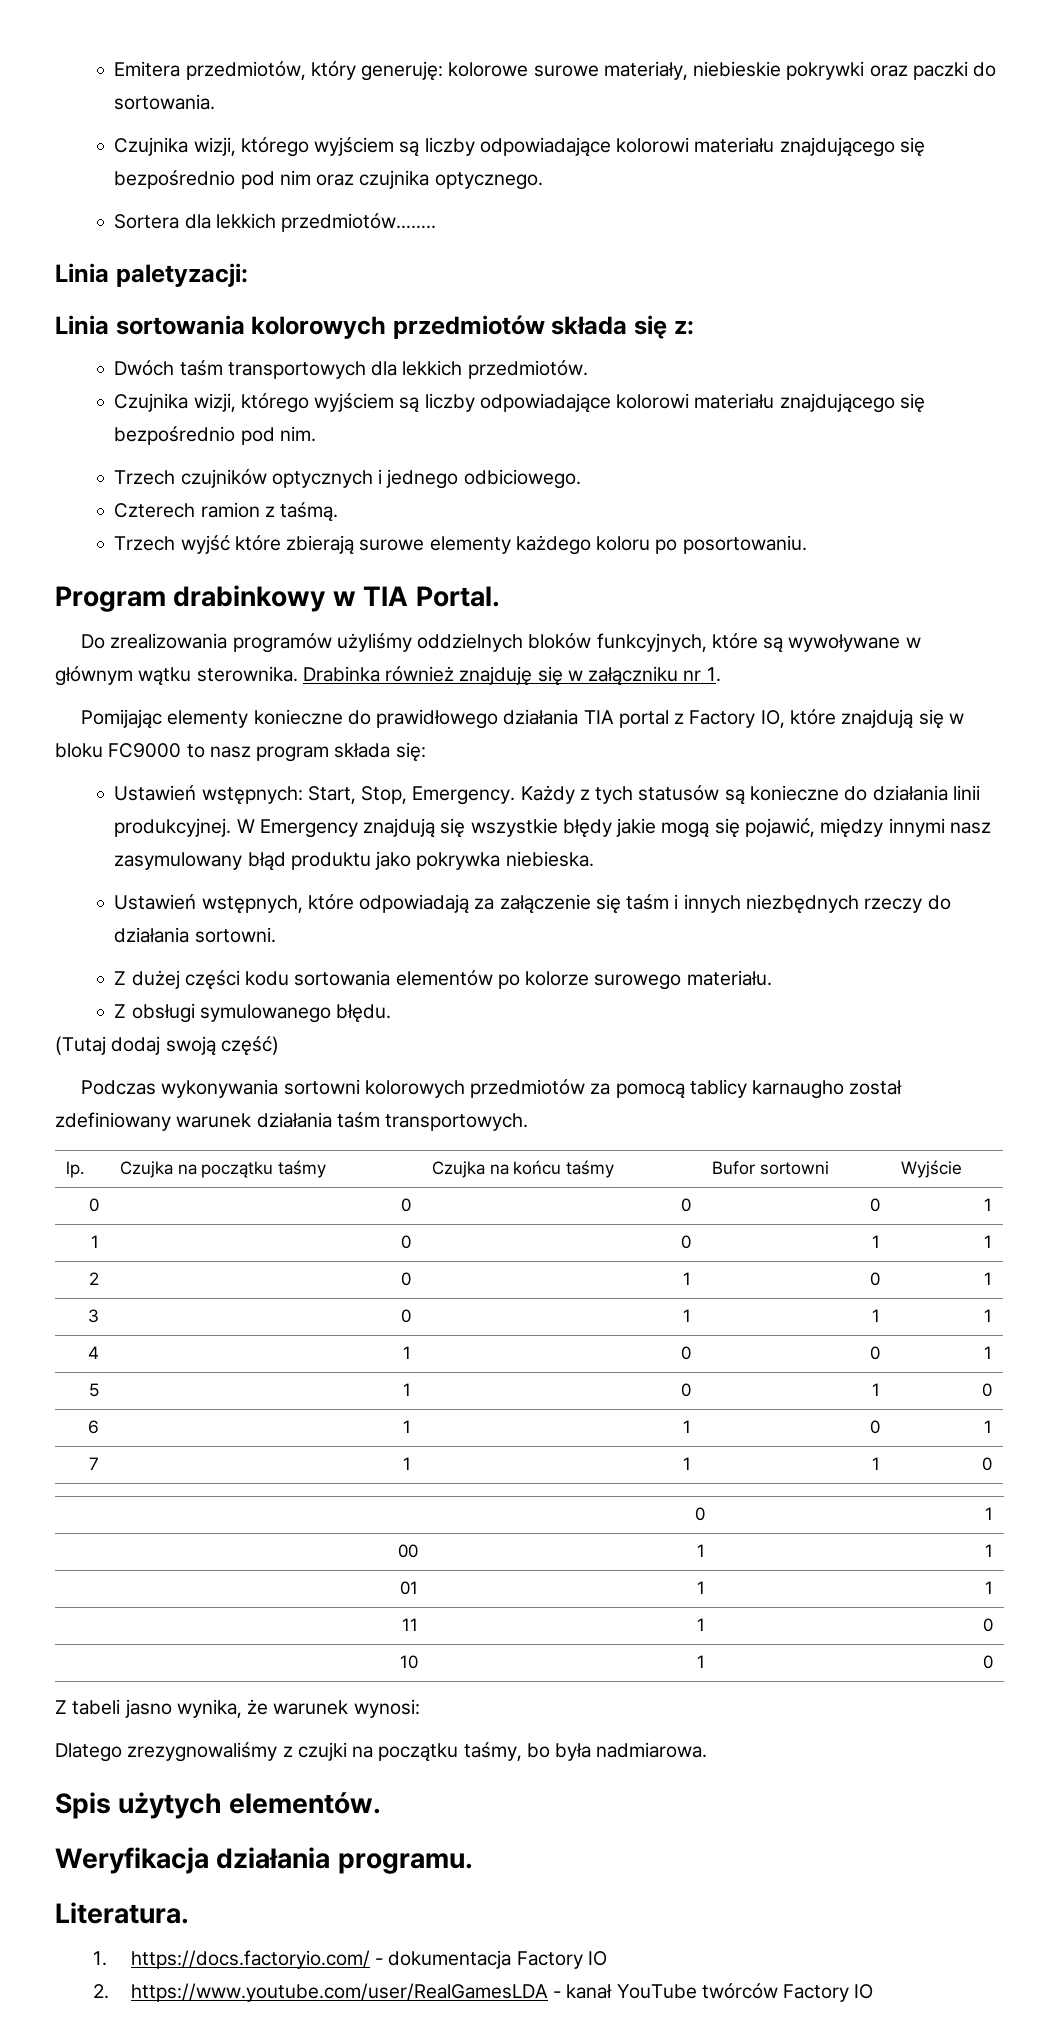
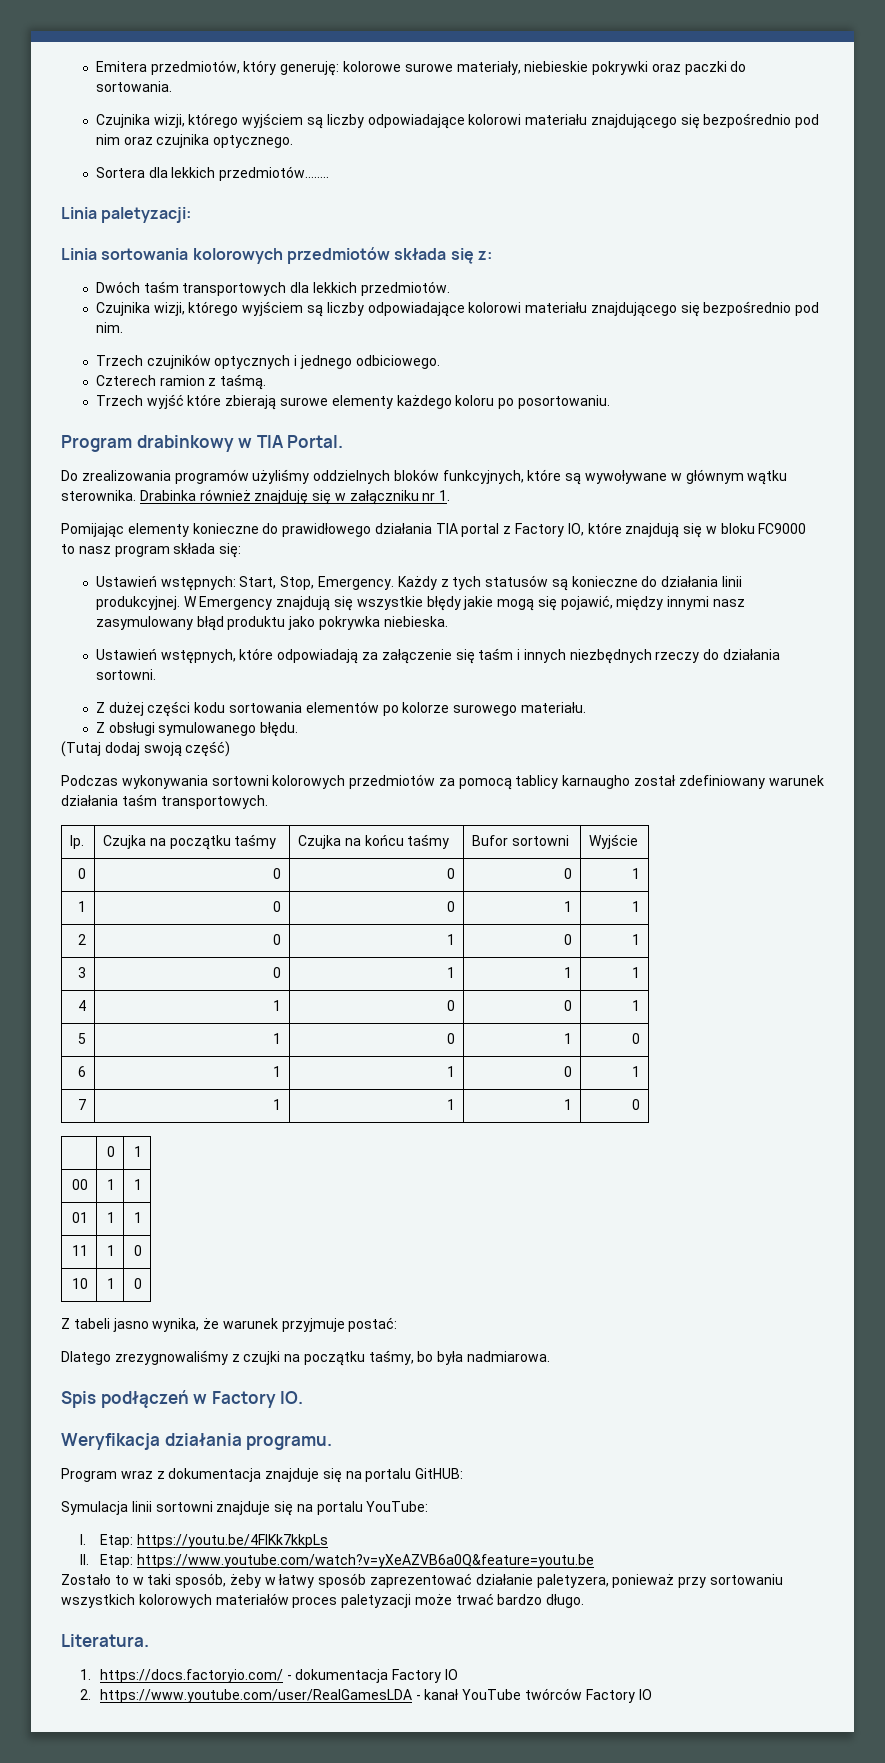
- Z tabeli jasno wynika, że warunek wynosi:
+ Z tabeli jasno wynika, że warunek przyjmuje postać:
- Spis użytych elementów.
+ Spis podłączeń w Factory IO.
+ Program wraz z dokumentacja znajduje się na portalu GitHUB:
+ Symulacja linii sortowni znajduje się na portalu YouTube:
+ I. Etap: https://youtu.be/4FlKk7kkpLs
+ II. Etap: https://www.youtube.com/watch?v=yXeAZVB6a0Q&feature=youtu.be
+ Zostało to w taki sposób, żeby w łatwy sposób zaprezentować działanie paletyzera, ponieważ przy sortowaniu wszystkich kolorowych materiałów proces paletyzacji może trwać bardzo długo.

